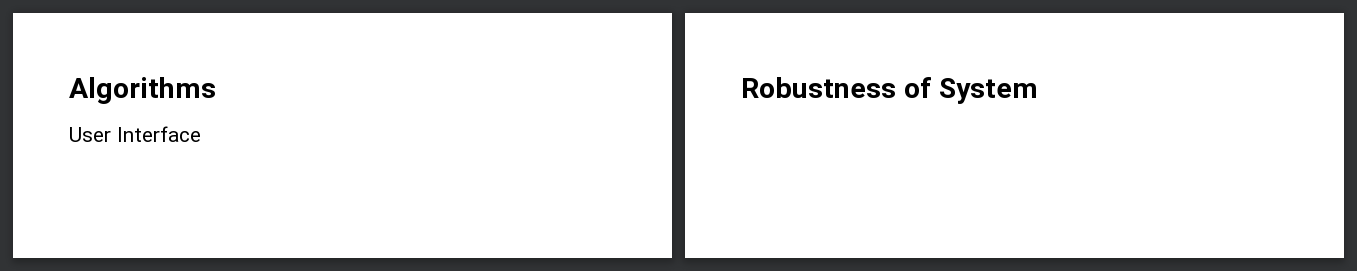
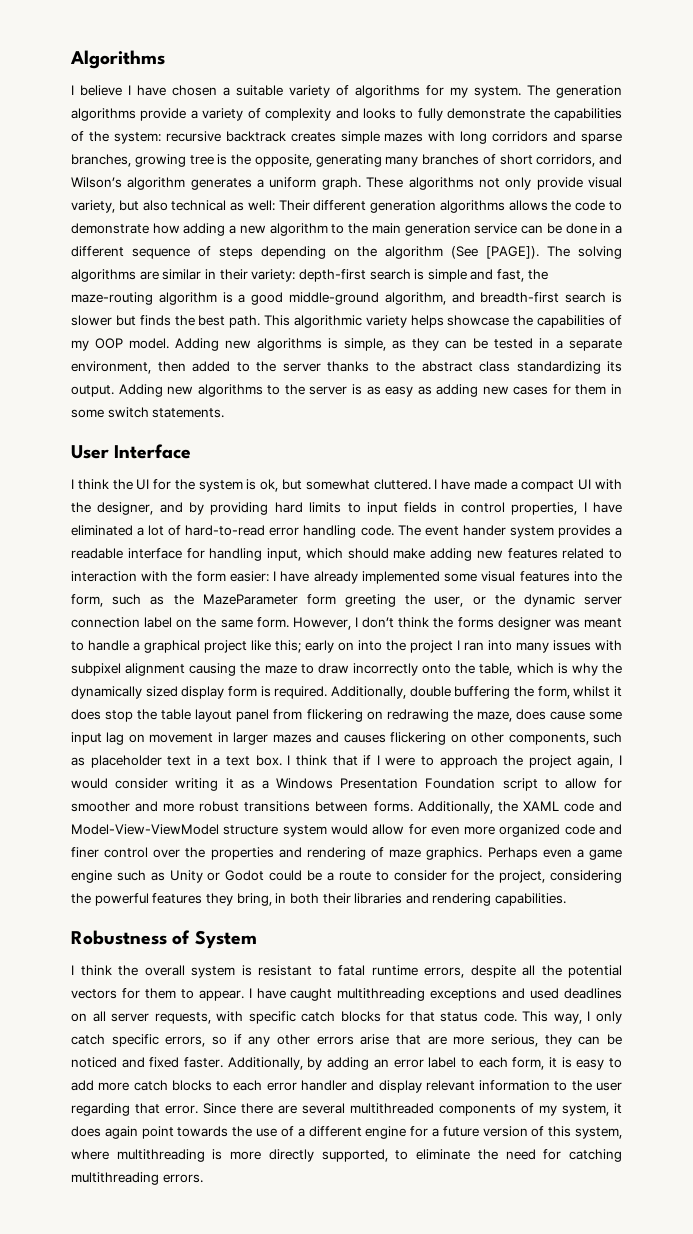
+ I believe I have chosen a suitable variety of algorithms for my system. The generation algorithms provide a variety of complexity and looks to fully demonstrate the capabilities of the system: recursive backtrack creates simple mazes with long corridors and sparse branches, growing tree is the opposite, generating many branches of short corridors, and Wilson’s algorithm generates a uniform graph. These algorithms not only provide visual variety, but also technical as well: Their different generation algorithms allows the code to demonstrate how adding a new algorithm to the main generation service can be done in a different sequence of steps depending on the algorithm (See [PAGE]). The solving algorithms are similar in their variety: depth-first search is simple and fast, the maze-routing algorithm is a good middle-ground algorithm, and breadth-first search is slower but finds the best path. This algorithmic variety helps showcase the capabilities of my OOP model. Adding new algorithms is simple, as they can be tested in a separate environment, then added to the server thanks to the abstract class standardizing its output. Adding new algorithms to the server is as easy as adding new cases for them in some switch statements.
  User Interface
+ I think the UI for the system is ok, but somewhat cluttered. I have made a compact UI with the designer, and by providing hard limits to input fields in control properties, I have eliminated a lot of hard-to-read error handling code. The event hander system provides a readable interface for handling input, which should make adding new features related to interaction with the form easier: I have already implemented some visual features into the form, such as the MazeParameter form greeting the user, or the dynamic server connection label on the same form. However, I don’t think the forms designer was meant to handle a graphical project like this; early on into the project I ran into many issues with subpixel alignment causing the maze to draw incorrectly onto the table, which is why the dynamically sized display form is required. Additionally, double buffering the form, whilst it does stop the table layout panel from flickering on redrawing the maze, does cause some input lag on movement in larger mazes and causes flickering on other components, such as placeholder text in a text box. I think that if I were to approach the project again, I would consider writing it as a Windows Presentation Foundation script to allow for smoother and more robust transitions between forms. Additionally, the XAML code and Model-View-ViewModel structure system would allow for even more organized code and finer control over the properties and rendering of maze graphics. Perhaps even a game engine such as Unity or Godot could be a route to consider for the project, considering the powerful features they bring, in both their libraries and rendering capabilities.
  Robustness of System
+ I think the overall system is resistant to fatal runtime errors, despite all the potential vectors for them to appear. I have caught multithreading exceptions and used deadlines on all server requests, with specific catch blocks for that status code. This way, I only catch specific errors, so if any other errors arise that are more serious, they can be noticed and fixed faster. Additionally, by adding an error label to each form, it is easy to add more catch blocks to each error handler and display relevant information to the user regarding that error. Since there are several multithreaded components of my system, it does again point towards the use of a different engine for a future version of this system, where multithreading is more directly supported, to eliminate the need for catching multithreading errors.

